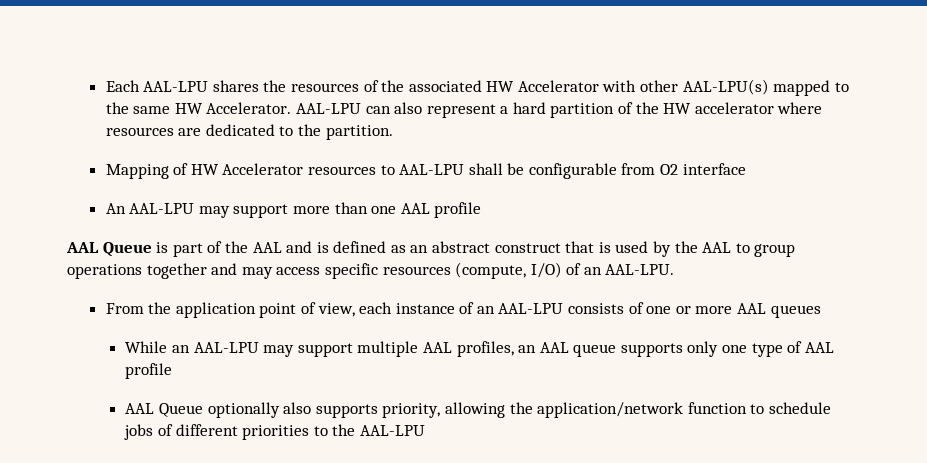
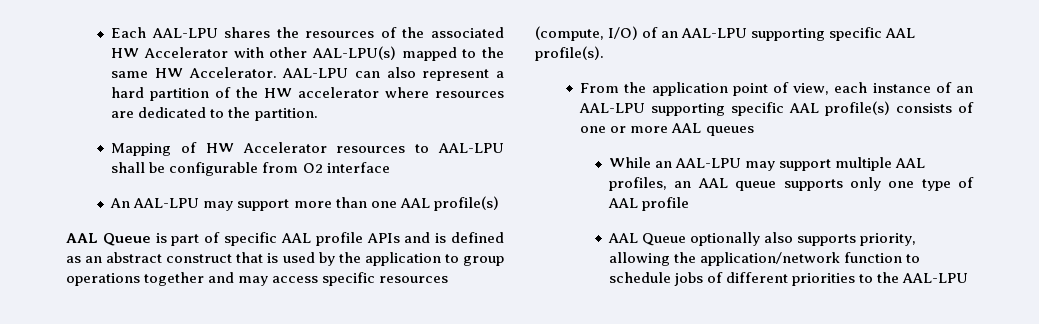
- An AAL-LPU may support more than one AAL profile
+ An AAL-LPU may support more than one AAL profile(s)
- AAL Queue is part of the AAL and is defined as an abstract construct that is used by the AAL to group operations together and may access specific resources (compute, I/O) of an AAL-LPU.
+ AAL Queue is part of specific AAL profile APIs and is defined as an abstract construct that is used by the application to group operations together and may access specific resources (compute, I/O) of an AAL-LPU supporting specific AAL profile(s).
- From the application point of view, each instance of an AAL-LPU consists of one or more AAL queues
+ From the application point of view, each instance of an AAL-LPU supporting specific AAL profile(s) consists of one or more AAL queues

